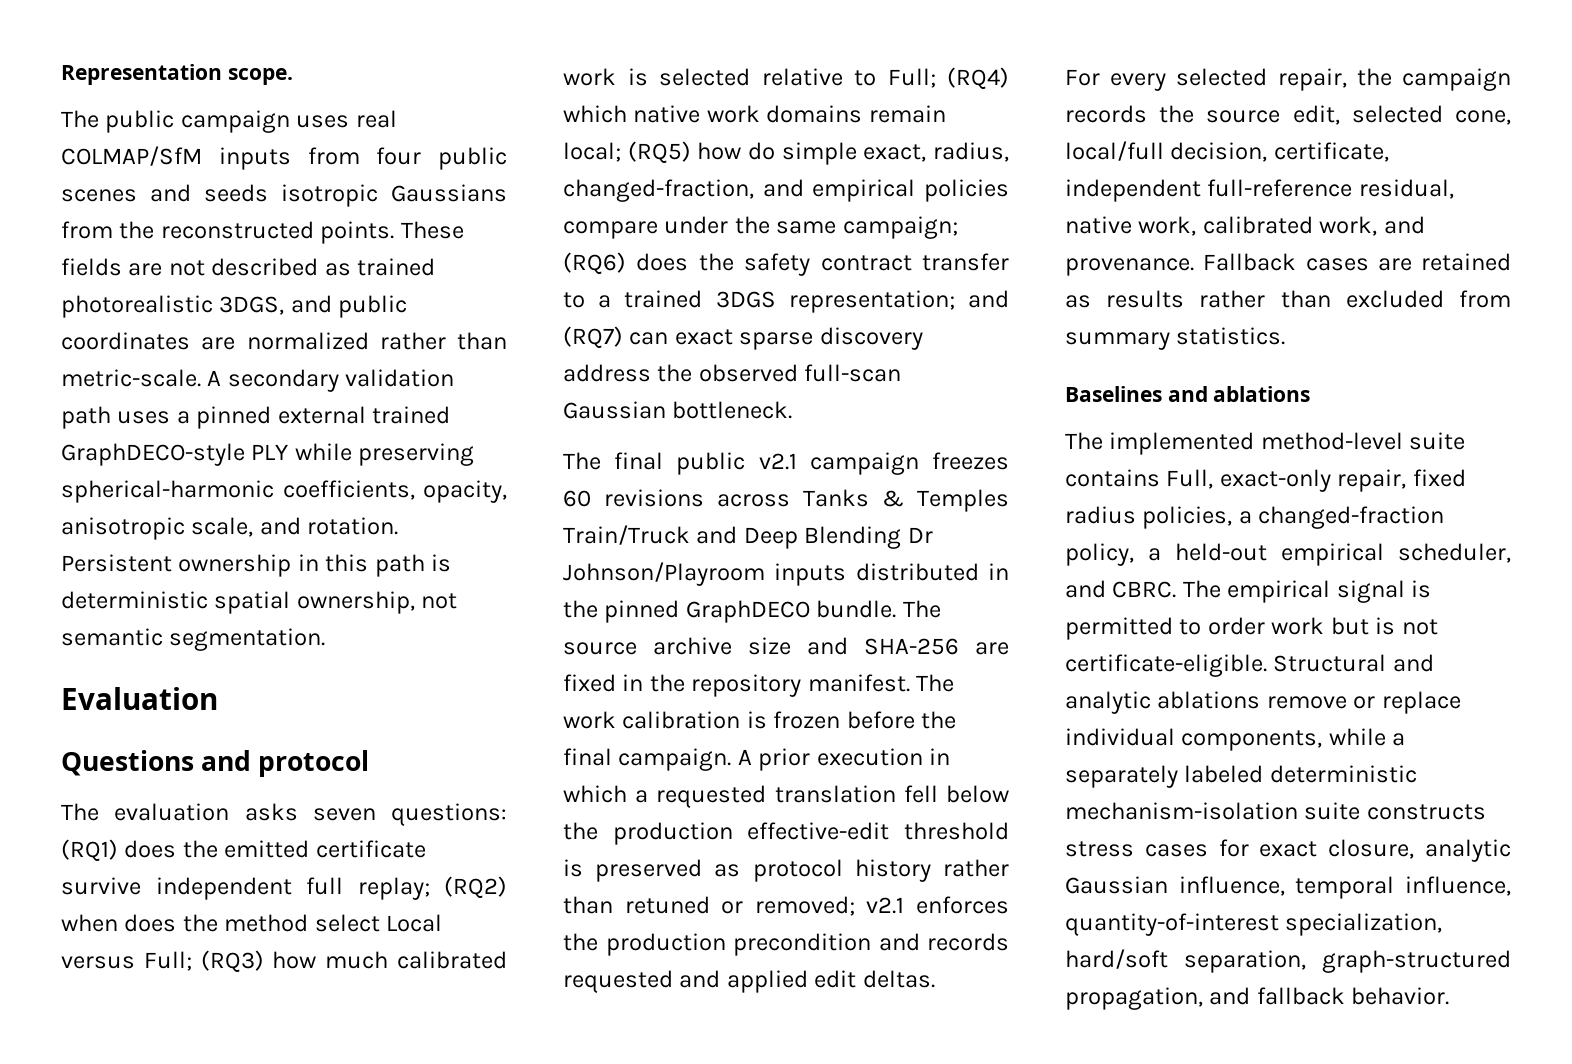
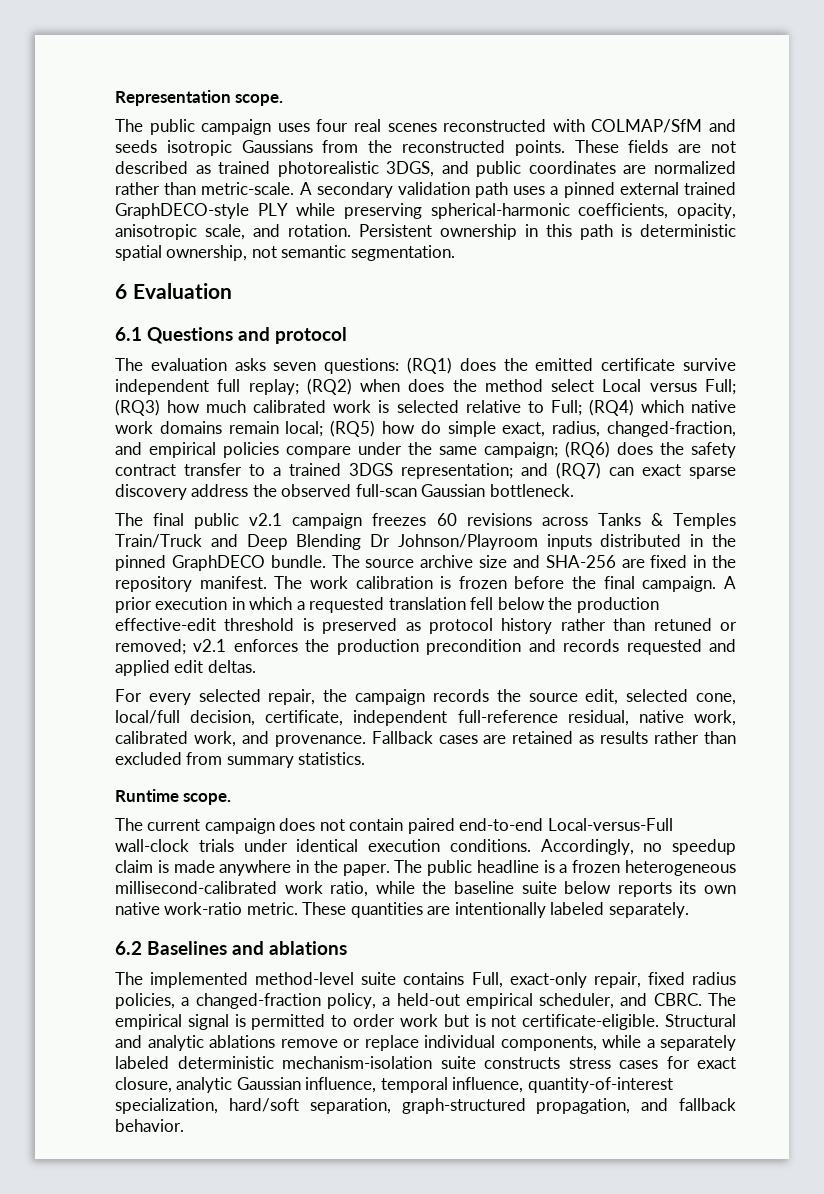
- The public campaign uses real COLMAP/SfM inputs from four public scenes and seeds isotropic Gaussians from the reconstructed points.
+ The public campaign uses four real scenes reconstructed with COLMAP/SfM and seeds isotropic Gaussians from the reconstructed points.
- Evaluation
+ 6 Evaluation
- Questions and protocol
+ 6.1 Questions and protocol
- Baselines and ablations
+ Runtime scope.
+ The current campaign does not contain paired end-to-end Local-versus-Full wall-clock trials under identical execution conditions. Accordingly, no speedup claim is made anywhere in the paper. The public headline is a frozen heterogeneous millisecond-calibrated work ratio, while the baseline suite below reports its own native work-ratio metric. These quantities are intentionally labeled separately.
+ 6.2 Baselines and ablations

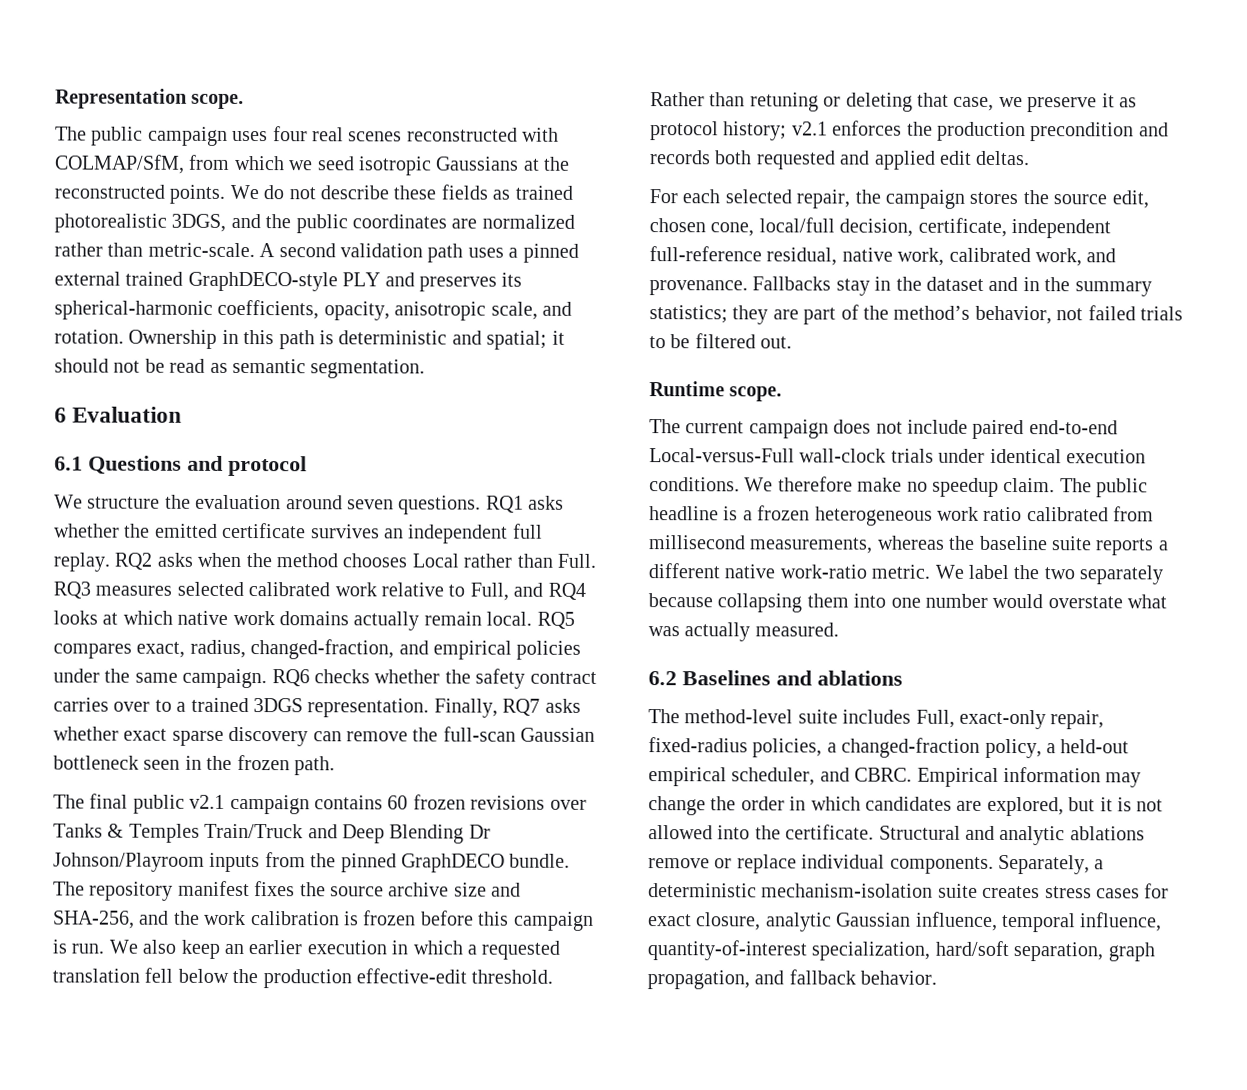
- The public campaign uses four real scenes reconstructed with COLMAP/SfM and seeds isotropic Gaussians from the reconstructed points.
+ The public campaign uses four real scenes reconstructed with COLMAP/SfM, from which we seed isotropic Gaussians at the reconstructed points.
- These fields are not described as trained photorealistic 3DGS, and public coordinates are normalized rather than metric-scale.
+ We do not describe these fields as trained photorealistic 3DGS, and the public coordinates are normalized rather than metric-scale.
- A secondary validation path uses a pinned external trained GraphDECO-style PLY while preserving spherical-harmonic coefficients, opacity, anisotropic scale, and rotation.
+ A second validation path uses a pinned external trained GraphDECO-style PLY and preserves its spherical-harmonic coefficients, opacity, anisotropic scale, and rotation.
- Persistent ownership in this path is deterministic spatial ownership, not semantic segmentation.
+ Ownership in this path is deterministic and spatial; it should not be read as semantic segmentation.
- The evaluation asks seven questions: (RQ1) does the emitted certificate survive independent full replay; (RQ2) when does the method select Local versus Full; (RQ3) how much calibrated work is selected relative to Full; (RQ4) which native work domains remain local; (RQ5) how do simple exact, radius, changed-fraction, and empirical policies compare under the same campaign; (RQ6) does the safety contract transfer to a trained 3DGS representation; and (RQ7) can exact sparse discovery address the observed full-scan Gaussian bottleneck.
+ We structure the evaluation around seven questions. RQ1 asks whether the emitted certificate survives an independent full replay. RQ2 asks when the method chooses Local rather than Full. RQ3 measures selected calibrated work relative to Full, and RQ4 looks at which native work domains actually remain local. RQ5 compares exact, radius, changed-fraction, and empirical policies under the same campaign. RQ6 checks whether the safety contract carries over to a trained 3DGS representation. Finally, RQ7 asks whether exact sparse discovery can remove the full-scan Gaussian bottleneck seen in the frozen path.
- The final public v2.1 campaign freezes 60 revisions across Tanks & Temples Train/Truck and Deep Blending Dr Johnson/Playroom inputs distributed in the pinned GraphDECO bundle.
+ The final public v2.1 campaign contains 60 frozen revisions over Tanks & Temples Train/Truck and Deep Blending Dr Johnson/Playroom inputs from the pinned GraphDECO bundle.
- The source archive size and SHA-256 are fixed in the repository manifest. The work calibration is frozen before the final campaign. A prior execution in which a requested translation fell below the production effective-edit threshold is preserved as protocol history rather than retuned or removed; v2.1 enforces the production precondition and records requested and applied edit deltas.
+ The repository manifest fixes the source archive size and SHA-256, and the work calibration is frozen before this campaign is run. We also keep an earlier execution in which a requested translation fell below the production effective-edit threshold. Rather than retuning or deleting that case, we preserve it as protocol history; v2.1 enforces the production precondition and records both requested and applied edit deltas.
- For every selected repair, the campaign records the source edit, selected cone, local/full decision, certificate, independent full-reference residual, native work, calibrated work, and provenance.
+ For each selected repair, the campaign stores the source edit, chosen cone, local/full decision, certificate, independent full-reference residual, native work, calibrated work, and provenance.
- Fallback cases are retained as results rather than excluded from summary statistics.
+ Fallbacks stay in the dataset and in the summary statistics; they are part of the method’s behavior, not failed trials to be filtered out.
- The current campaign does not contain paired end-to-end Local-versus-Full wall-clock trials under identical execution conditions.
+ The current campaign does not include paired end-to-end Local-versus-Full wall-clock trials under identical execution conditions.
- Accordingly, no speedup claim is made anywhere in the paper.
+ We therefore make no speedup claim.
- The public headline is a frozen heterogeneous millisecond-calibrated work ratio, while the baseline suite below reports its own native work-ratio metric. These quantities are intentionally labeled separately.
+ The public headline is a frozen heterogeneous work ratio calibrated from millisecond measurements, whereas the baseline suite reports a different native work-ratio metric. We label the two separately because collapsing them into one number would overstate what was actually measured.
- The implemented method-level suite contains Full, exact-only repair, fixed radius policies, a changed-fraction policy, a held-out empirical scheduler, and CBRC.
+ The method-level suite includes Full, exact-only repair, fixed-radius policies, a changed-fraction policy, a held-out empirical scheduler, and CBRC.
- The empirical signal is permitted to order work but is not certificate-eligible.
+ Empirical information may change the order in which candidates are explored, but it is not allowed into the certificate.
- Structural and analytic ablations remove or replace individual components, while a separately labeled deterministic mechanism-isolation suite constructs stress cases for exact closure, analytic Gaussian influence, temporal influence, quantity-of-interest specialization, hard/soft separation, graph-structured propagation, and fallback behavior.
+ Structural and analytic ablations remove or replace individual components. Separately, a deterministic mechanism-isolation suite creates stress cases for exact closure, analytic Gaussian influence, temporal influence, quantity-of-interest specialization, hard/soft separation, graph propagation, and fallback behavior.

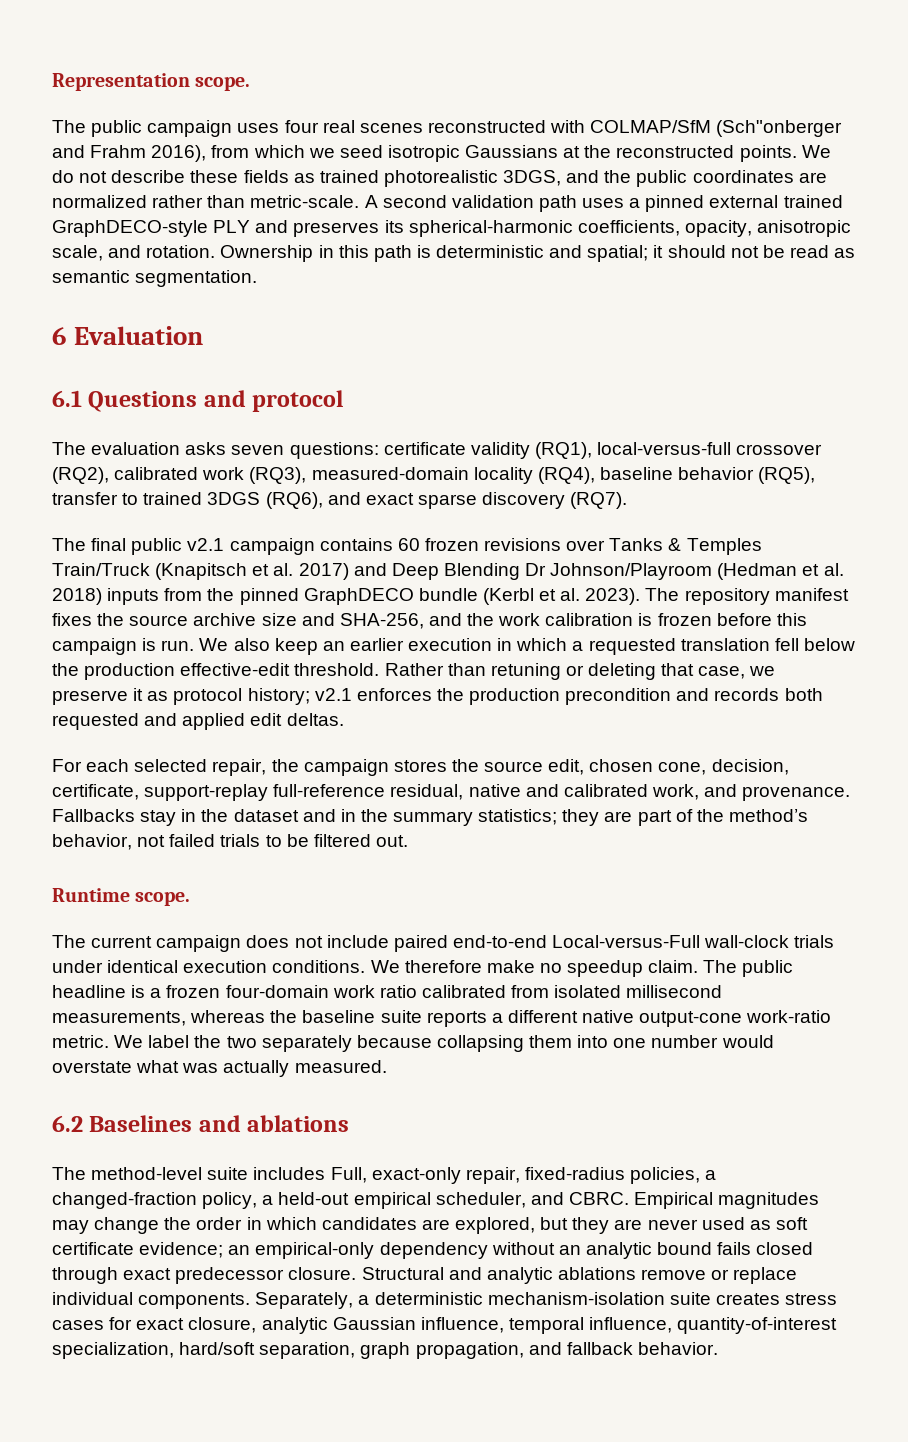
- The public campaign uses four real scenes reconstructed with COLMAP/SfM, from which we seed isotropic Gaussians at the reconstructed points.
+ The public campaign uses four real scenes reconstructed with COLMAP/SfM (Sch"onberger and Frahm 2016), from which we seed isotropic Gaussians at the reconstructed points.
- We structure the evaluation around seven questions. RQ1 asks whether the emitted certificate survives an independent full replay. RQ2 asks when the method chooses Local rather than Full. RQ3 measures selected calibrated work relative to Full, and RQ4 looks at which native work domains actually remain local. RQ5 compares exact, radius, changed-fraction, and empirical policies under the same campaign. RQ6 checks whether the safety contract carries over to a trained 3DGS representation. Finally, RQ7 asks whether exact sparse discovery can remove the full-scan Gaussian bottleneck seen in the frozen path.
+ The evaluation asks seven questions: certificate validity (RQ1), local-versus-full crossover (RQ2), calibrated work (RQ3), measured-domain locality (RQ4), baseline behavior (RQ5), transfer to trained 3DGS (RQ6), and exact sparse discovery (RQ7).
- The final public v2.1 campaign contains 60 frozen revisions over Tanks & Temples Train/Truck and Deep Blending Dr Johnson/Playroom inputs from the pinned GraphDECO bundle.
+ The final public v2.1 campaign contains 60 frozen revisions over Tanks & Temples Train/Truck (Knapitsch et al. 2017) and Deep Blending Dr Johnson/Playroom (Hedman et al. 2018) inputs from the pinned GraphDECO bundle (Kerbl et al. 2023).
- For each selected repair, the campaign stores the source edit, chosen cone, local/full decision, certificate, independent full-reference residual, native work, calibrated work, and provenance.
+ For each selected repair, the campaign stores the source edit, chosen cone, decision, certificate, support-replay full-reference residual, native and calibrated work, and provenance.
- The public headline is a frozen heterogeneous work ratio calibrated from millisecond measurements, whereas the baseline suite reports a different native work-ratio metric.
+ The public headline is a frozen four-domain work ratio calibrated from isolated millisecond measurements, whereas the baseline suite reports a different native output-cone work-ratio metric.
- Empirical information may change the order in which candidates are explored, but it is not allowed into the certificate.
+ Empirical magnitudes may change the order in which candidates are explored, but they are never used as soft certificate evidence; an empirical-only dependency without an analytic bound fails closed through exact predecessor closure.

